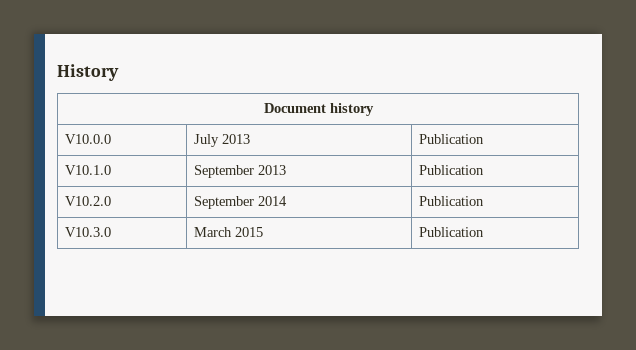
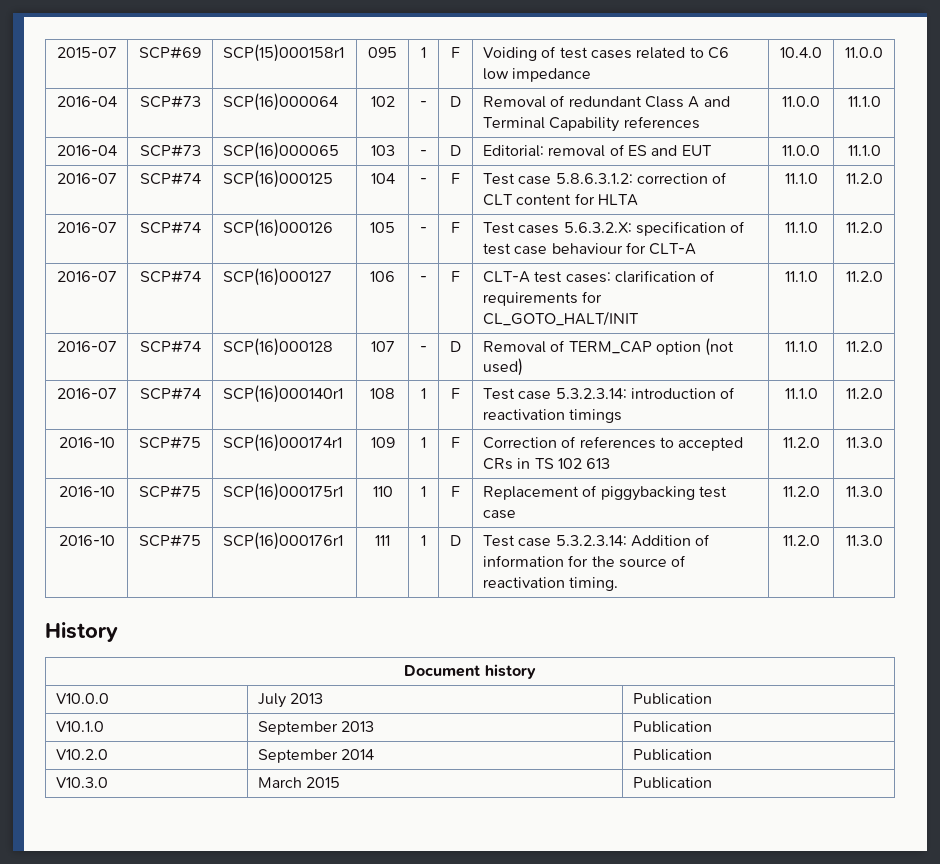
+ 2015-07 | SCP#69 | SCP(15)000158r1 | 095 | 1 | F | Voiding of test cases related to C6 low impedance | 10.4.0 | 11.0.0
+ 2016-04 | SCP#73 | SCP(16)000064 | 102 | - | D | Removal of redundant Class A and Terminal Capability references | 11.0.0 | 11.1.0
+ 2016-04 | SCP#73 | SCP(16)000065 | 103 | - | D | Editorial: removal of ES and EUT | 11.0.0 | 11.1.0
+ 2016-07 | SCP#74 | SCP(16)000125 | 104 | - | F | Test case 5.8.6.3.1.2: correction of CLT content for HLTA | 11.1.0 | 11.2.0
+ 2016-07 | SCP#74 | SCP(16)000126 | 105 | - | F | Test cases 5.6.3.2.X: specification of test case behaviour for CLT-A | 11.1.0 | 11.2.0
+ 2016-07 | SCP#74 | SCP(16)000127 | 106 | - | F | CLT-A test cases: clarification of requirements for CL_GOTO_HALT/INIT | 11.1.0 | 11.2.0
+ 2016-07 | SCP#74 | SCP(16)000128 | 107 | - | D | Removal of TERM_CAP option (not used) | 11.1.0 | 11.2.0
+ 2016-07 | SCP#74 | SCP(16)000140r1 | 108 | 1 | F | Test case 5.3.2.3.14: introduction of reactivation timings | 11.1.0 | 11.2.0
+ 2016-10 | SCP#75 | SCP(16)000174r1 | 109 | 1 | F | Correction of references to accepted CRs in TS 102 613 | 11.2.0 | 11.3.0
+ 2016-10 | SCP#75 | SCP(16)000175r1 | 110 | 1 | F | Replacement of piggybacking test case | 11.2.0 | 11.3.0
+ 2016-10 | SCP#75 | SCP(16)000176r1 | 111 | 1 | D | Test case 5.3.2.3.14: Addition of information for the source of reactivation timing. | 11.2.0 | 11.3.0

